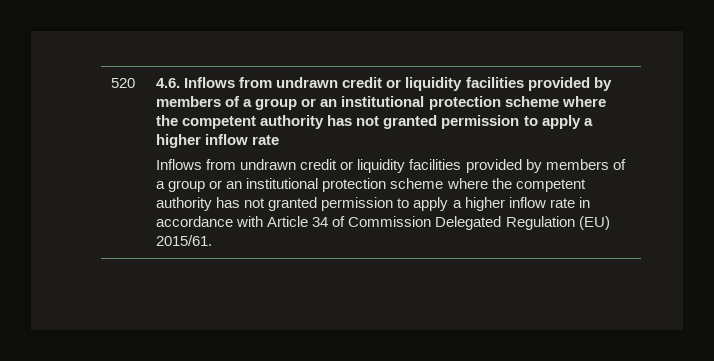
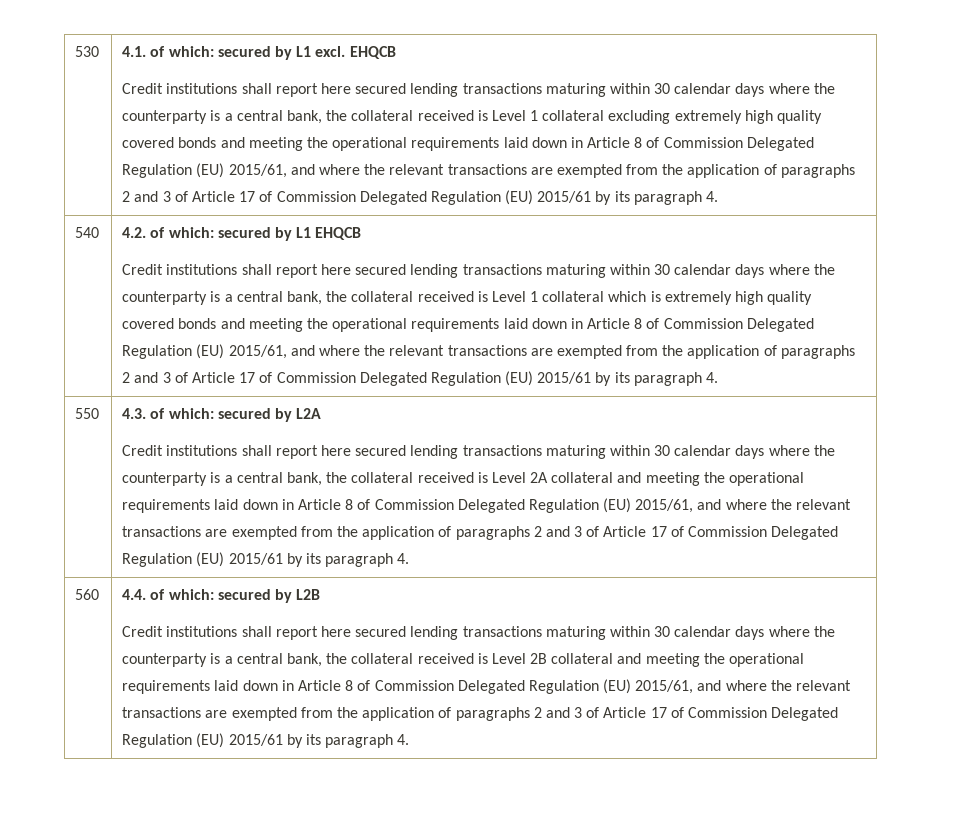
- 520 | 4.6. Inflows from undrawn credit or liquidity facilities provided by members of a group or an institutional protection scheme where the competent authority has not granted permission to apply a higher inflow rate
- Inflows from undrawn credit or liquidity facilities provided by members of a group or an institutional protection scheme where the competent authority has not granted permission to apply a higher inflow rate in accordance with Article 34 of Commission Delegated Regulation (EU) 2015/61.
+ 530 | 4.1. of which: secured by L1 excl. EHQCB
+ Credit institutions shall report here secured lending transactions maturing within 30 calendar days where the counterparty is a central bank, the collateral received is Level 1 collateral excluding extremely high quality covered bonds and meeting the operational requirements laid down in Article 8 of Commission Delegated Regulation (EU) 2015/61, and where the relevant transactions are exempted from the application of paragraphs 2 and 3 of Article 17 of Commission Delegated Regulation (EU) 2015/61 by its paragraph 4.
+ 540 | 4.2. of which: secured by L1 EHQCB
+ Credit institutions shall report here secured lending transactions maturing within 30 calendar days where the counterparty is a central bank, the collateral received is Level 1 collateral which is extremely high quality covered bonds and meeting the operational requirements laid down in Article 8 of Commission Delegated Regulation (EU) 2015/61, and where the relevant transactions are exempted from the application of paragraphs 2 and 3 of Article 17 of Commission Delegated Regulation (EU) 2015/61 by its paragraph 4.
+ 550 | 4.3. of which: secured by L2A
+ Credit institutions shall report here secured lending transactions maturing within 30 calendar days where the counterparty is a central bank, the collateral received is Level 2A collateral and meeting the operational requirements laid down in Article 8 of Commission Delegated Regulation (EU) 2015/61, and where the relevant transactions are exempted from the application of paragraphs 2 and 3 of Article 17 of Commission Delegated Regulation (EU) 2015/61 by its paragraph 4.
+ 560 | 4.4. of which: secured by L2B
+ Credit institutions shall report here secured lending transactions maturing within 30 calendar days where the counterparty is a central bank, the collateral received is Level 2B collateral and meeting the operational requirements laid down in Article 8 of Commission Delegated Regulation (EU) 2015/61, and where the relevant transactions are exempted from the application of paragraphs 2 and 3 of Article 17 of Commission Delegated Regulation (EU) 2015/61 by its paragraph 4.

